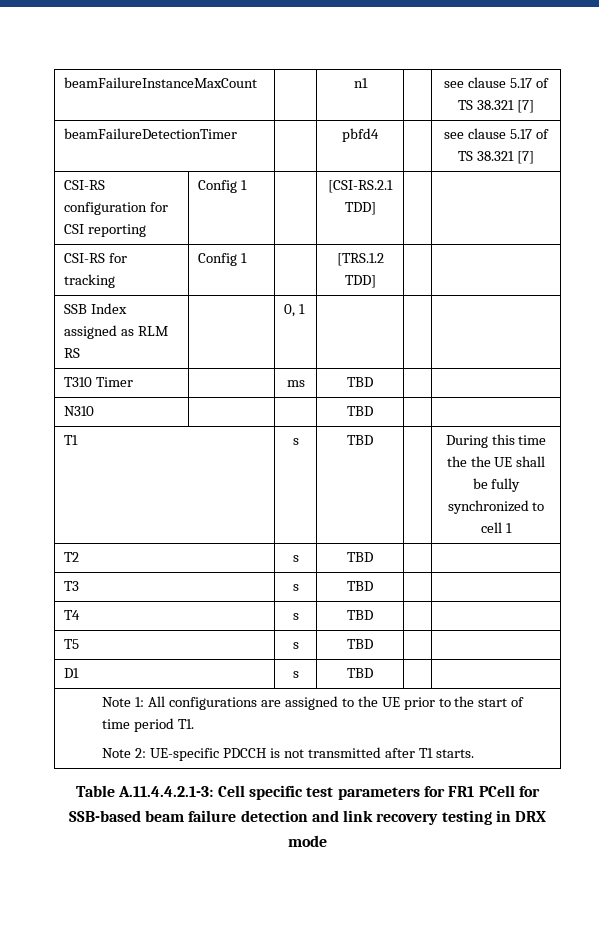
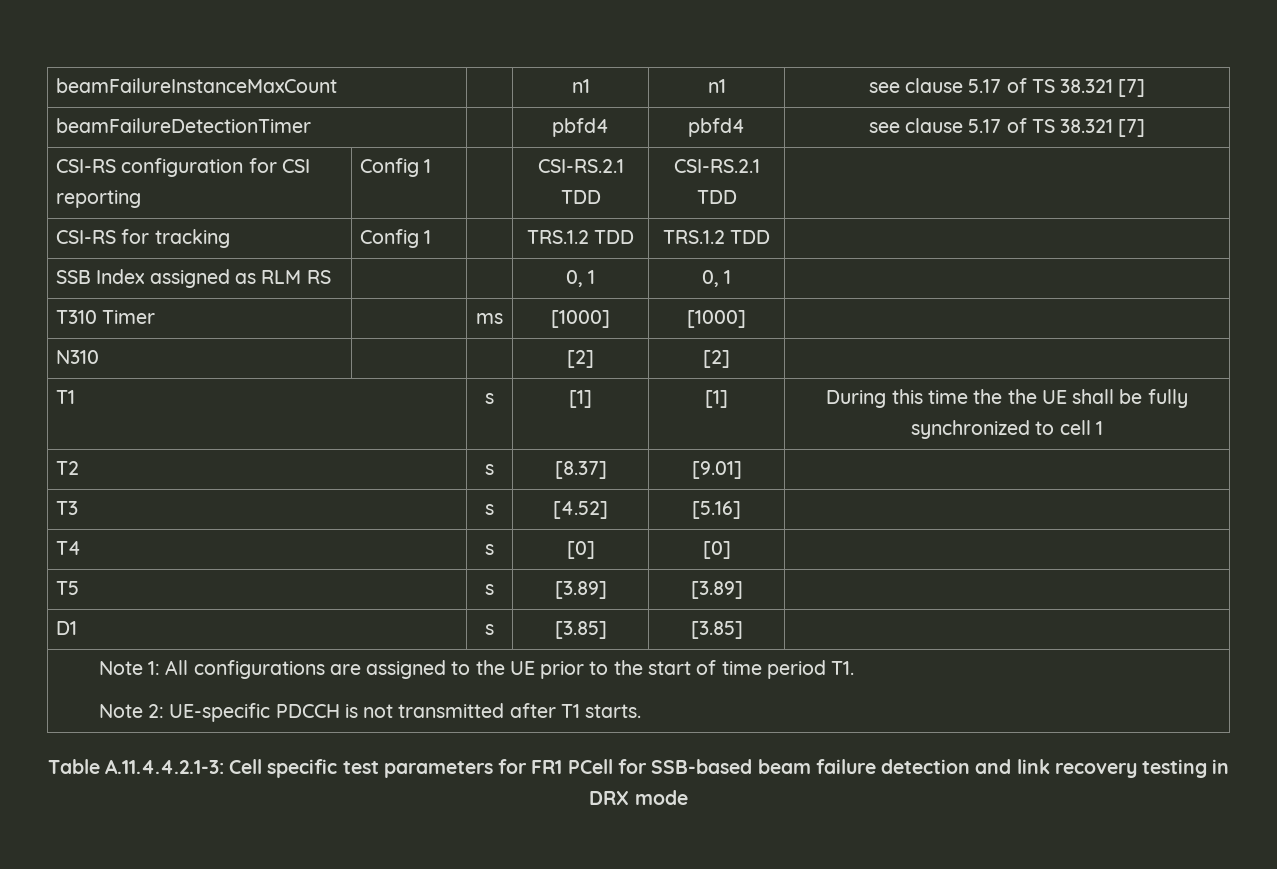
- beamFailureInstanceMaxCount | | n1 | | see clause 5.17 of TS 38.321 [7]
+ beamFailureInstanceMaxCount | | n1 | n1 | see clause 5.17 of TS 38.321 [7]
- beamFailureDetectionTimer | | pbfd4 | | see clause 5.17 of TS 38.321 [7]
+ beamFailureDetectionTimer | | pbfd4 | pbfd4 | see clause 5.17 of TS 38.321 [7]
- CSI-RS configuration for CSI reporting | Config 1 | | [CSI-RS.2.1 TDD] | |
+ CSI-RS configuration for CSI reporting | Config 1 | | CSI-RS.2.1 TDD | CSI-RS.2.1 TDD |
- CSI-RS for tracking | Config 1 | | [TRS.1.2 TDD] | |
+ CSI-RS for tracking | Config 1 | | TRS.1.2 TDD | TRS.1.2 TDD |
- SSB Index assigned as RLM RS | | 0, 1 | | |
+ SSB Index assigned as RLM RS | | | 0, 1 | 0, 1 |
- T310 Timer | | ms | TBD | |
+ T310 Timer | | ms | [1000] | [1000] |
- N310 | | | TBD | |
+ N310 | | | [2] | [2] |
- T1 | s | TBD | | During this time the the UE shall be fully synchronized to cell 1
+ T1 | s | [1] | [1] | During this time the the UE shall be fully synchronized to cell 1
- T2 | s | TBD | |
+ T2 | s | [8.37] | [9.01] |
- T3 | s | TBD | |
+ T3 | s | [4.52] | [5.16] |
- T4 | s | TBD | |
+ T4 | s | [0] | [0] |
- T5 | s | TBD | |
+ T5 | s | [3.89] | [3.89] |
- D1 | s | TBD | |
+ D1 | s | [3.85] | [3.85] |

